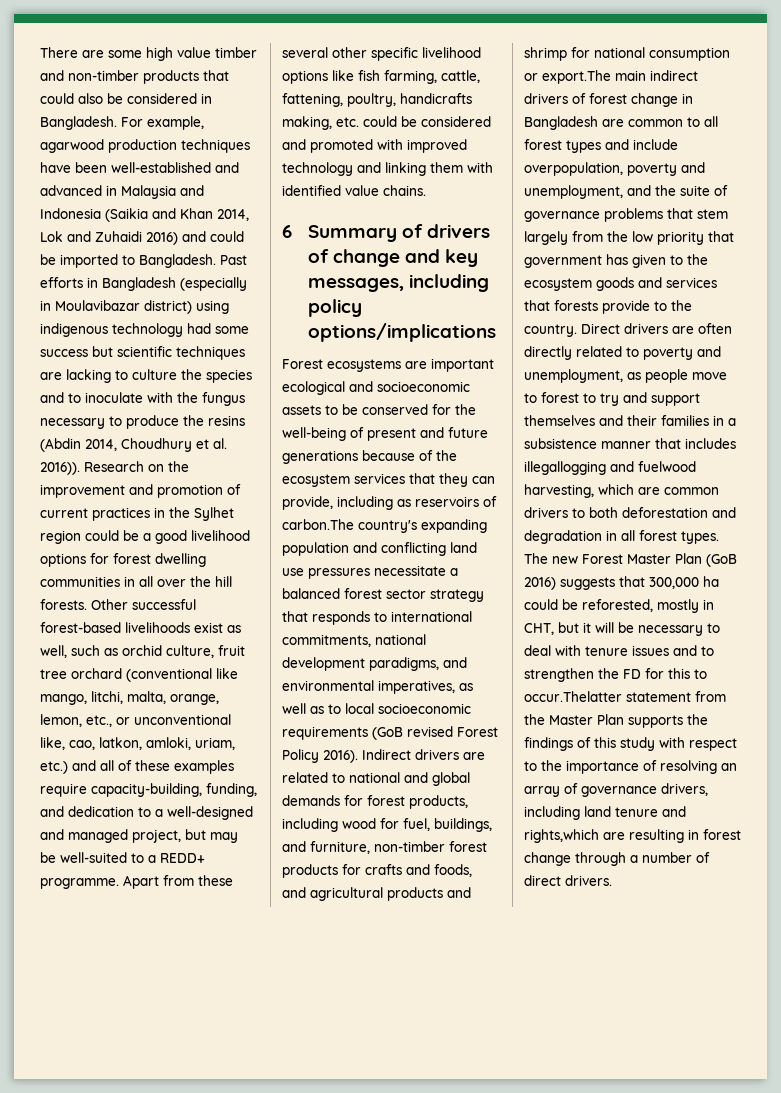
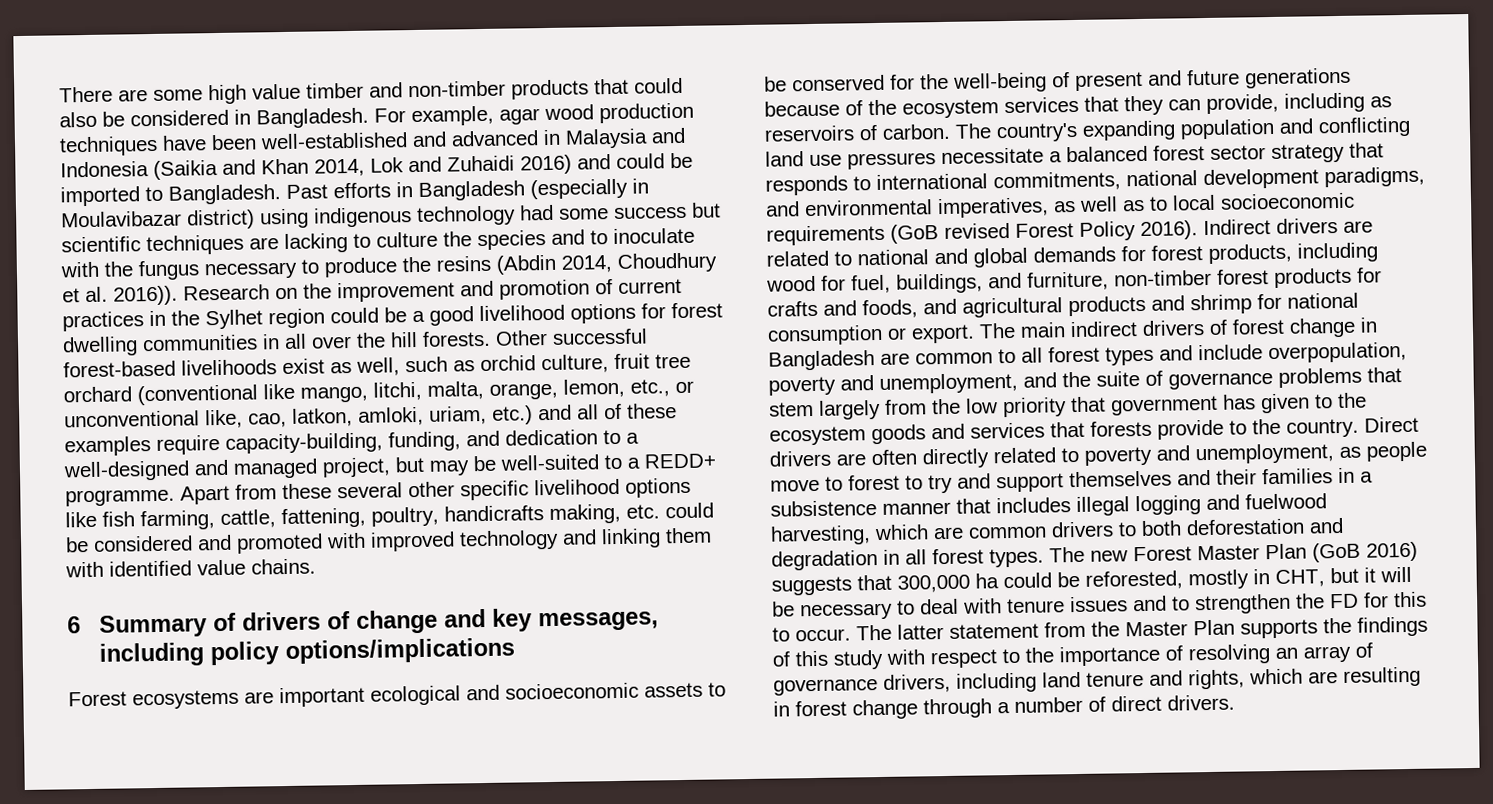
- For example, agarwood production techniques have been well-established and advanced in Malaysia and Indonesia (Saikia and Khan 2014, Lok and Zuhaidi 2016) and could be imported to Bangladesh.
+ For example, agar wood production techniques have been well-established and advanced in Malaysia and Indonesia (Saikia and Khan 2014, Lok and Zuhaidi 2016) and could be imported to Bangladesh.
- Forest ecosystems are important ecological and socioeconomic assets to be conserved for the well-being of present and future generations because of the ecosystem services that they can provide, including as reservoirs of carbon.The country's expanding population and conflicting land use pressures necessitate a balanced forest sector strategy that responds to international commitments, national development paradigms, and environmental imperatives, as well as to local socioeconomic requirements (GoB revised Forest Policy 2016).
+ Forest ecosystems are important ecological and socioeconomic assets to be conserved for the well-being of present and future generations because of the ecosystem services that they can provide, including as reservoirs of carbon. The country's expanding population and conflicting land use pressures necessitate a balanced forest sector strategy that responds to international commitments, national development paradigms, and environmental imperatives, as well as to local socioeconomic requirements (GoB revised Forest Policy 2016).
- Indirect drivers are related to national and global demands for forest products, including wood for fuel, buildings, and furniture, non-timber forest products for crafts and foods, and agricultural products and shrimp for national consumption or export.The main indirect drivers of forest change in Bangladesh are common to all forest types and include overpopulation, poverty and unemployment, and the suite of governance problems that stem largely from the low priority that government has given to the ecosystem goods and services that forests provide to the country.
+ Indirect drivers are related to national and global demands for forest products, including wood for fuel, buildings, and furniture, non-timber forest products for crafts and foods, and agricultural products and shrimp for national consumption or export. The main indirect drivers of forest change in Bangladesh are common to all forest types and include overpopulation, poverty and unemployment, and the suite of governance problems that stem largely from the low priority that government has given to the ecosystem goods and services that forests provide to the country.
- Direct drivers are often directly related to poverty and unemployment, as people move to forest to try and support themselves and their families in a subsistence manner that includes illegallogging and fuelwood harvesting, which are common drivers to both deforestation and degradation in all forest types.
+ Direct drivers are often directly related to poverty and unemployment, as people move to forest to try and support themselves and their families in a subsistence manner that includes illegal logging and fuelwood harvesting, which are common drivers to both deforestation and degradation in all forest types.
- The new Forest Master Plan (GoB 2016) suggests that 300,000 ha could be reforested, mostly in CHT, but it will be necessary to deal with tenure issues and to strengthen the FD for this to occur.Thelatter statement from the Master Plan supports the findings of this study with respect to the importance of resolving an array of governance drivers, including land tenure and rights,which are resulting in forest change through a number of direct drivers.
+ The new Forest Master Plan (GoB 2016) suggests that 300,000 ha could be reforested, mostly in CHT, but it will be necessary to deal with tenure issues and to strengthen the FD for this to occur. The latter statement from the Master Plan supports the findings of this study with respect to the importance of resolving an array of governance drivers, including land tenure and rights, which are resulting in forest change through a number of direct drivers.

